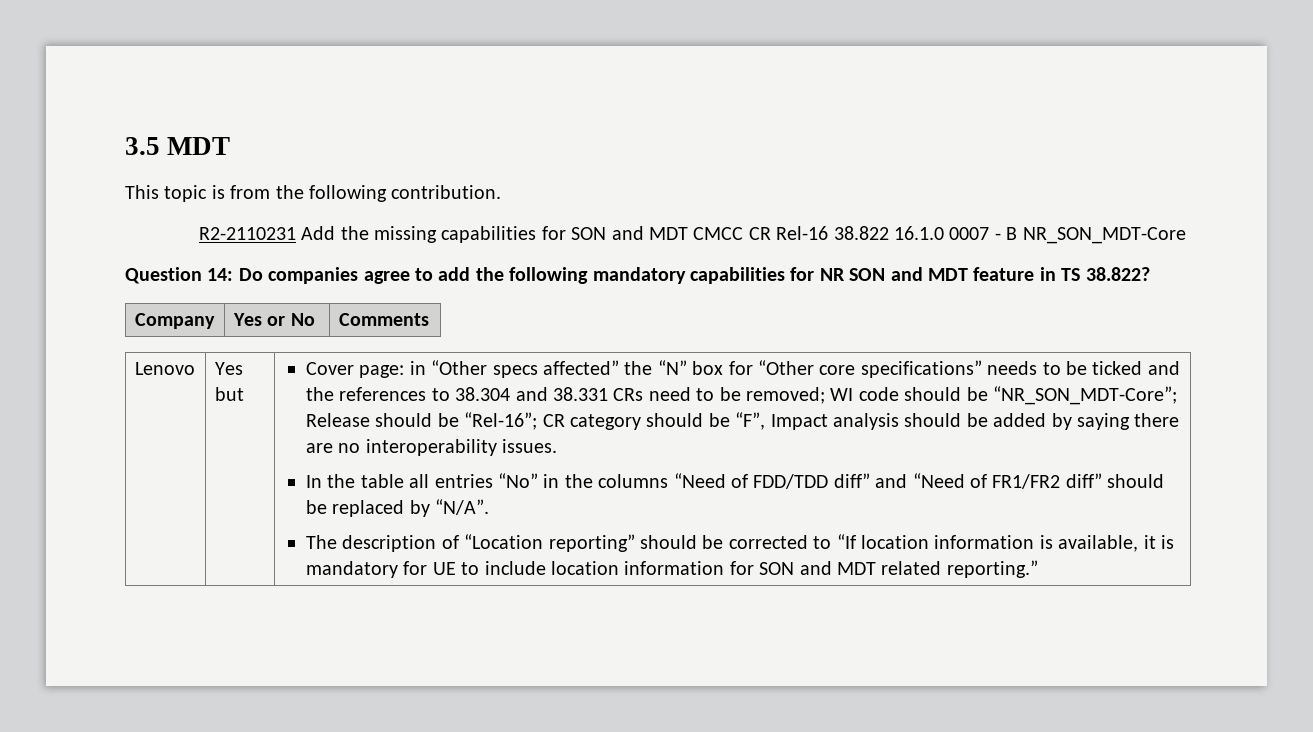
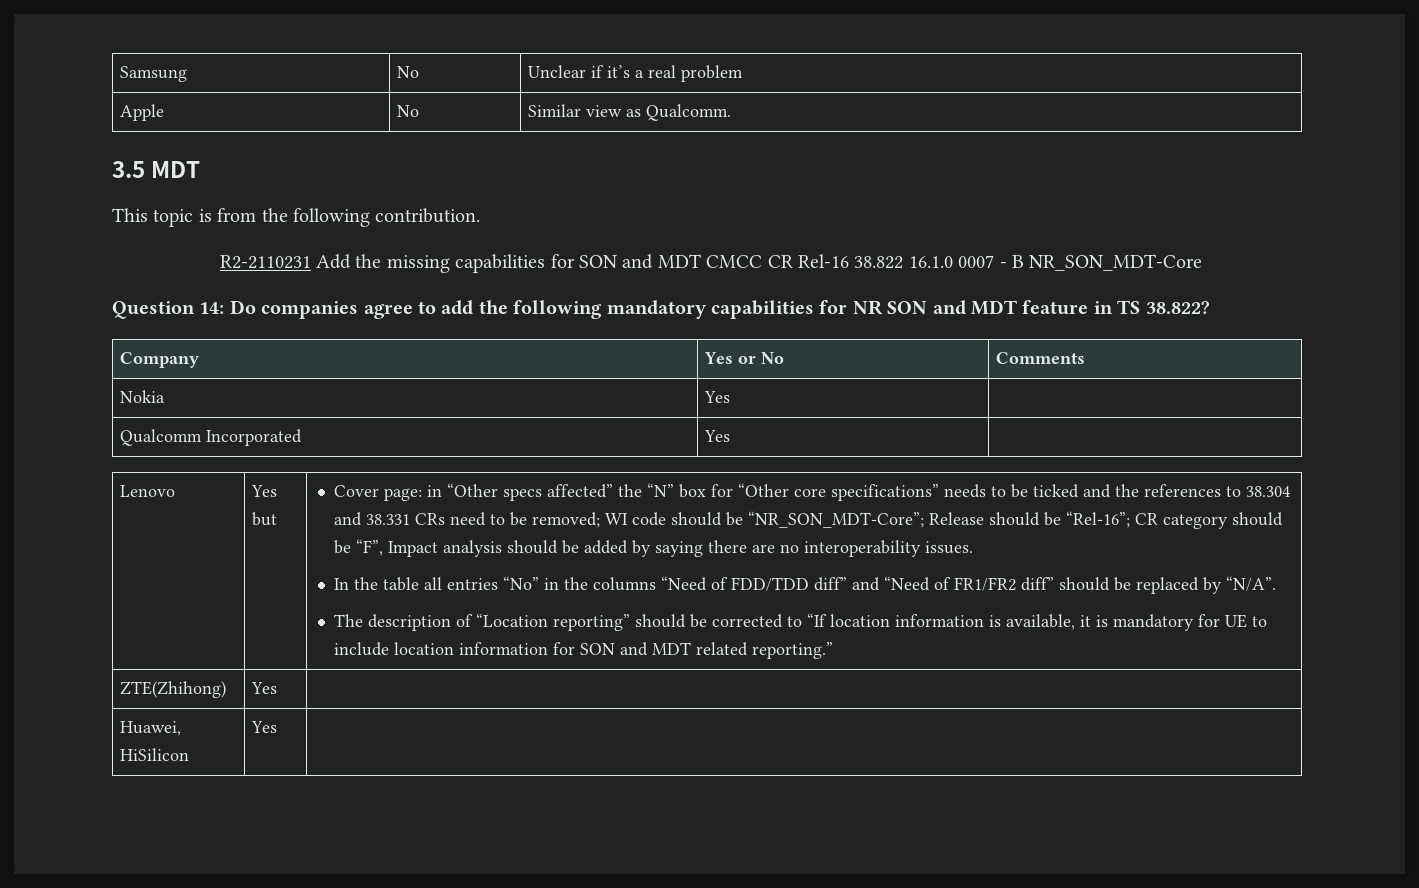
+ Samsung | No | Unclear if it’s a real problem
+ Apple | No | Similar view as Qualcomm.
+ Nokia | Yes |
+ Qualcomm Incorporated | Yes |
+ ZTE(Zhihong) | Yes |
+ Huawei, HiSilicon | Yes |

